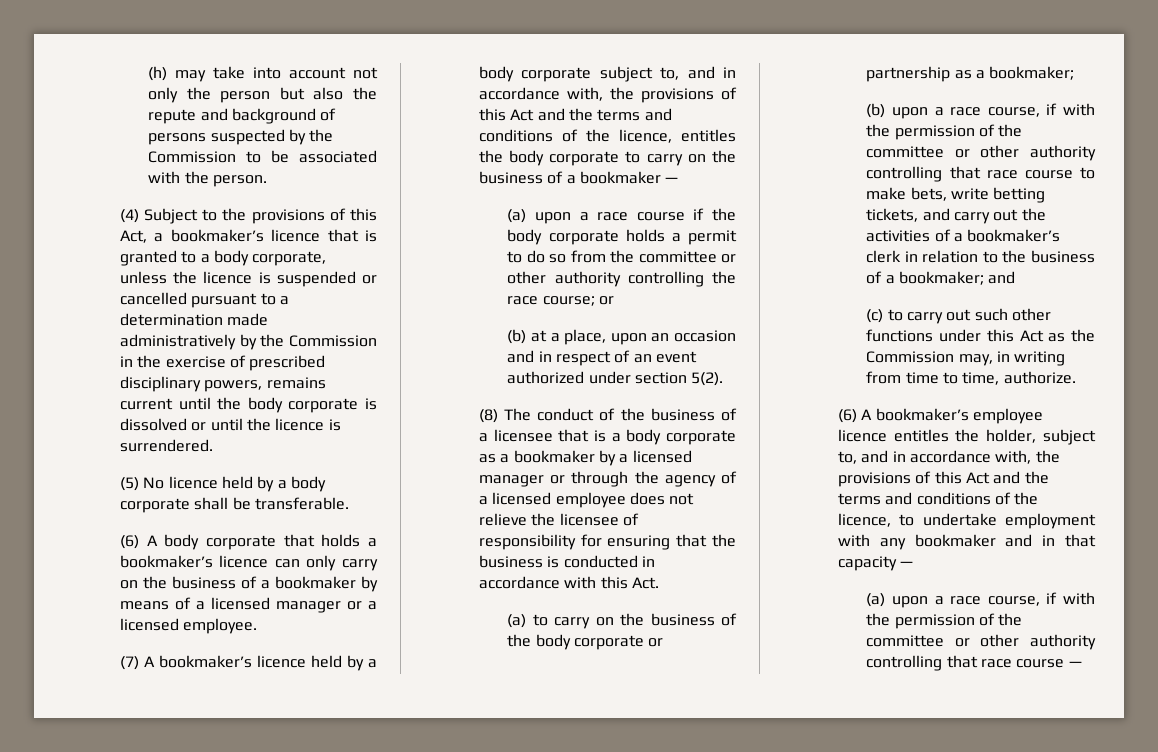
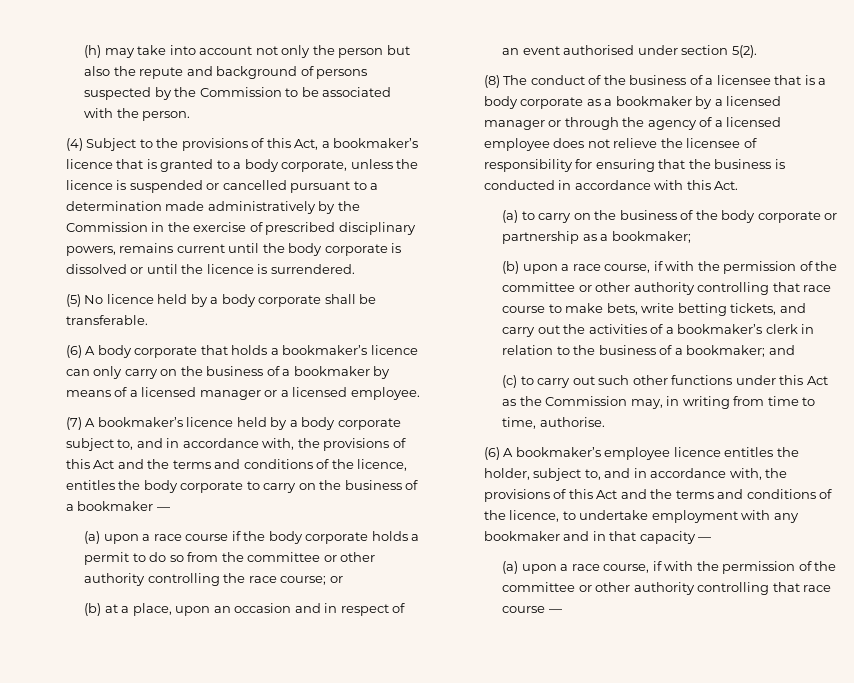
- (b) at a place, upon an occasion and in respect of an event authorized under section 5(2).
+ (b) at a place, upon an occasion and in respect of an event authorised under section 5(2).
- (c) to carry out such other functions under this Act as the Commission may, in writing from time to time, authorize.
+ (c) to carry out such other functions under this Act as the Commission may, in writing from time to time, authorise.

